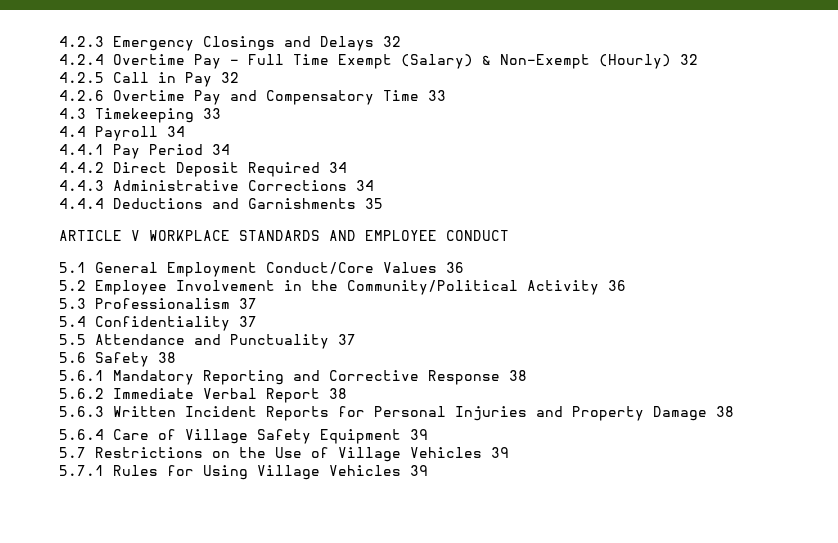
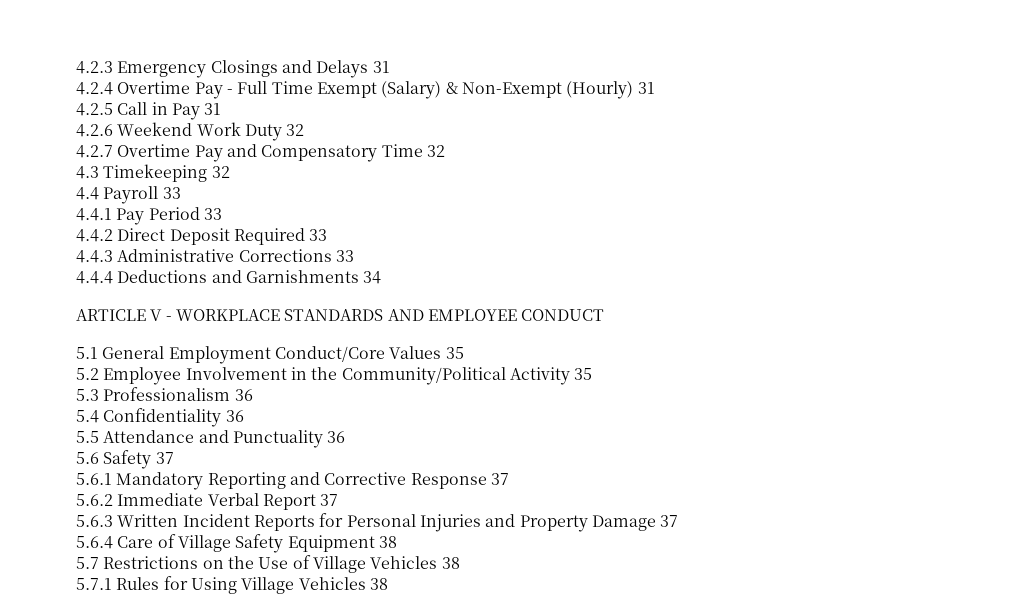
- 4.2.3 Emergency Closings and Delays 32
+ 4.2.3 Emergency Closings and Delays 31
- 4.2.4 Overtime Pay - Full Time Exempt (Salary) & Non-Exempt (Hourly) 32
+ 4.2.4 Overtime Pay - Full Time Exempt (Salary) & Non-Exempt (Hourly) 31
- 4.2.5 Call in Pay 32
- 4.2.6 Overtime Pay and Compensatory Time 33
+ 4.2.5 Call in Pay 31
+ 4.2.6 Weekend Work Duty 32
+ 4.2.7 Overtime Pay and Compensatory Time 32
- 4.3 Timekeeping 33
+ 4.3 Timekeeping 32
- 4.4 Payroll 34
+ 4.4 Payroll 33
- 4.4.1 Pay Period 34
+ 4.4.1 Pay Period 33
- 4.4.2 Direct Deposit Required 34
+ 4.4.2 Direct Deposit Required 33
- 4.4.3 Administrative Corrections 34
+ 4.4.3 Administrative Corrections 33
- 4.4.4 Deductions and Garnishments 35
+ 4.4.4 Deductions and Garnishments 34
- ARTICLE V WORKPLACE STANDARDS AND EMPLOYEE CONDUCT
+ ARTICLE V - WORKPLACE STANDARDS AND EMPLOYEE CONDUCT
- 5.1 General Employment Conduct/Core Values 36
+ 5.1 General Employment Conduct/Core Values 35
- 5.2 Employee Involvement in the Community/Political Activity 36
+ 5.2 Employee Involvement in the Community/Political Activity 35
- 5.3 Professionalism 37
+ 5.3 Professionalism 36
- 5.4 Confidentiality 37
+ 5.4 Confidentiality 36
- 5.5 Attendance and Punctuality 37
+ 5.5 Attendance and Punctuality 36
- 5.6 Safety 38
+ 5.6 Safety 37
- 5.6.1 Mandatory Reporting and Corrective Response 38
+ 5.6.1 Mandatory Reporting and Corrective Response 37
- 5.6.2 Immediate Verbal Report 38
+ 5.6.2 Immediate Verbal Report 37
- 5.6.3 Written Incident Reports for Personal Injuries and Property Damage 38
+ 5.6.3 Written Incident Reports for Personal Injuries and Property Damage 37
- 5.6.4 Care of Village Safety Equipment 39
+ 5.6.4 Care of Village Safety Equipment 38
- 5.7 Restrictions on the Use of Village Vehicles 39
+ 5.7 Restrictions on the Use of Village Vehicles 38
- 5.7.1 Rules for Using Village Vehicles 39
+ 5.7.1 Rules for Using Village Vehicles 38

